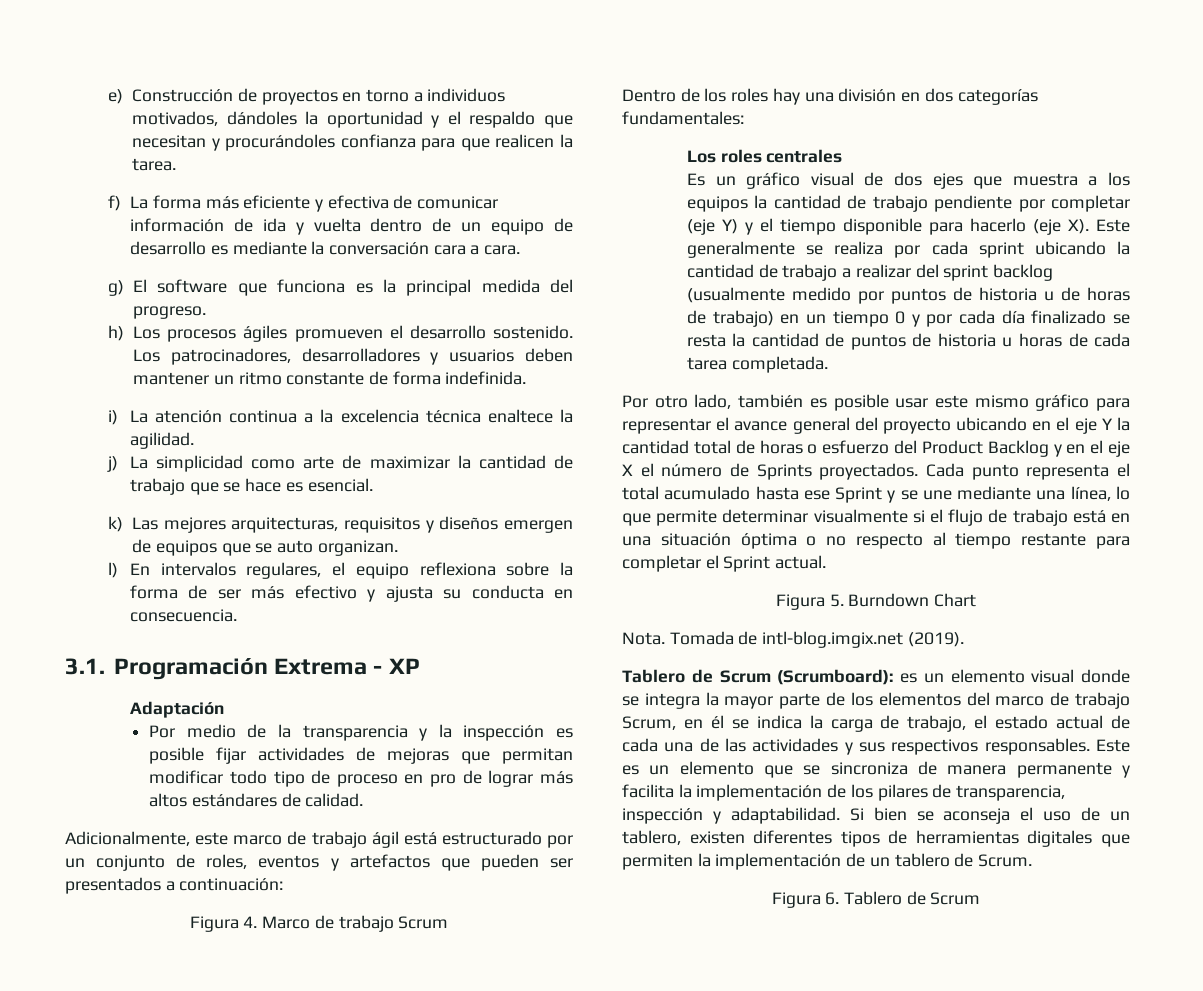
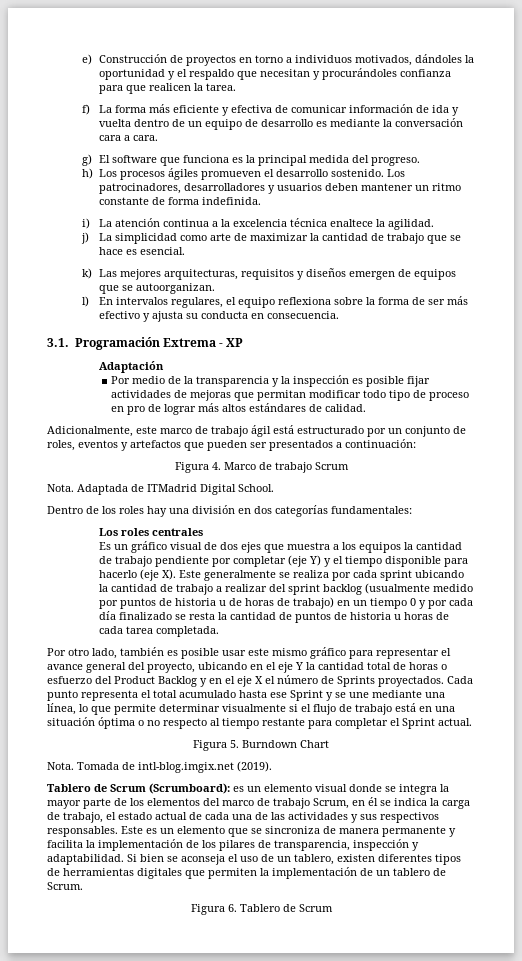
- k) Las mejores arquitecturas, requisitos y diseños emergen de equipos que se auto organizan.
+ k) Las mejores arquitecturas, requisitos y diseños emergen de equipos que se autoorganizan.
+ Nota. Adaptada de ITMadrid Digital School.
- Por otro lado, también es posible usar este mismo gráfico para representar el avance general del proyecto ubicando en el eje Y la cantidad total de horas o esfuerzo del Product Backlog y en el eje X el número de Sprints proyectados.
+ Por otro lado, también es posible usar este mismo gráfico para representar el avance general del proyecto, ubicando en el eje Y la cantidad total de horas o esfuerzo del Product Backlog y en el eje X el número de Sprints proyectados.

